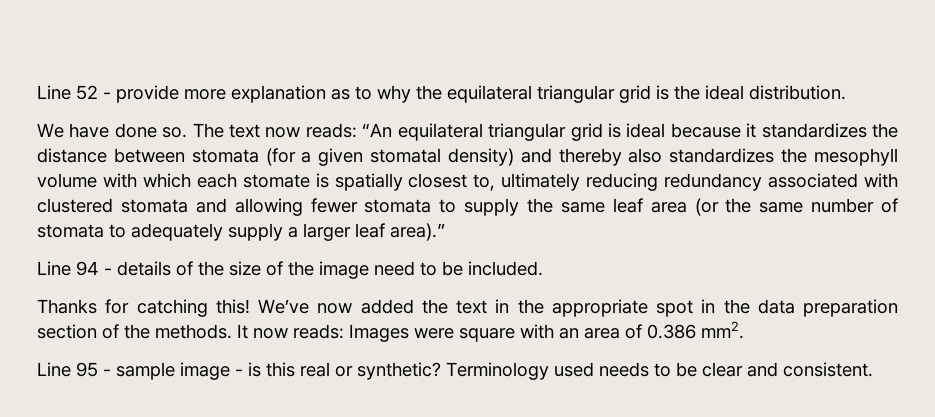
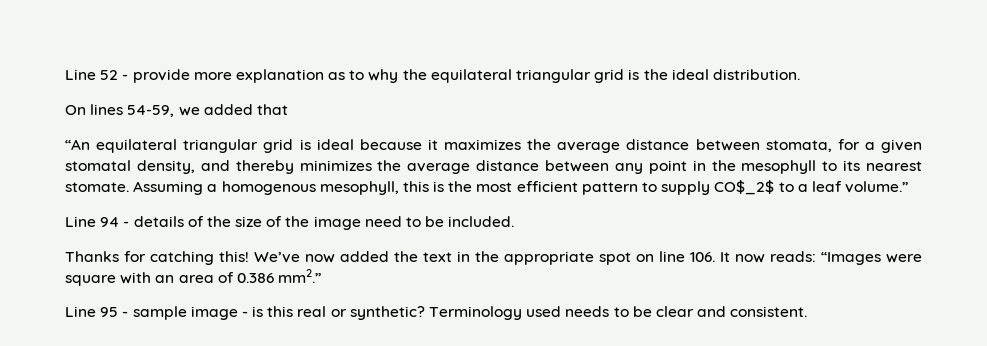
- We have done so. The text now reads: “An equilateral triangular grid is ideal because it standardizes the distance between stomata (for a given stomatal density) and thereby also standardizes the mesophyll volume with which each stomate is spatially closest to, ultimately reducing redundancy associated with clustered stomata and allowing fewer stomata to supply the same leaf area (or the same number of stomata to adequately supply a larger leaf area).”
+ On lines 54-59, we added that
+ “An equilateral triangular grid is ideal because it maximizes the average distance between stomata, for a given stomatal density, and thereby minimizes the average distance between any point in the mesophyll to its nearest stomate. Assuming a homogenous mesophyll, this is the most efficient pattern to supply CO$_2$ to a leaf volume.”
- We’ve now added the text in the appropriate spot in the data preparation section of the methods. It now reads: Images were square with an area of 0.386 mm2.
+ We’ve now added the text in the appropriate spot on line 106. It now reads: “Images were square with an area of 0.386 mm2.”

